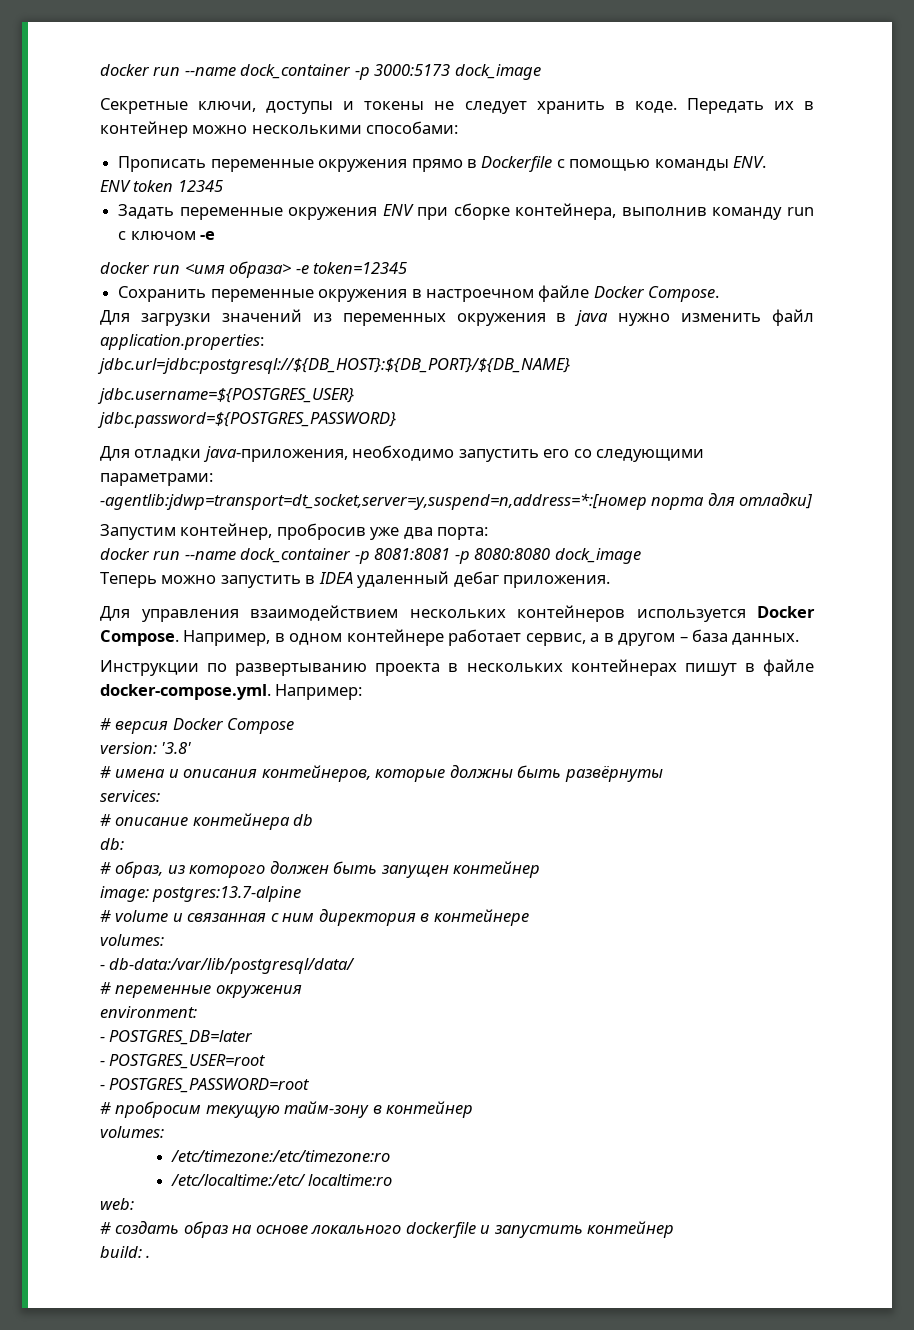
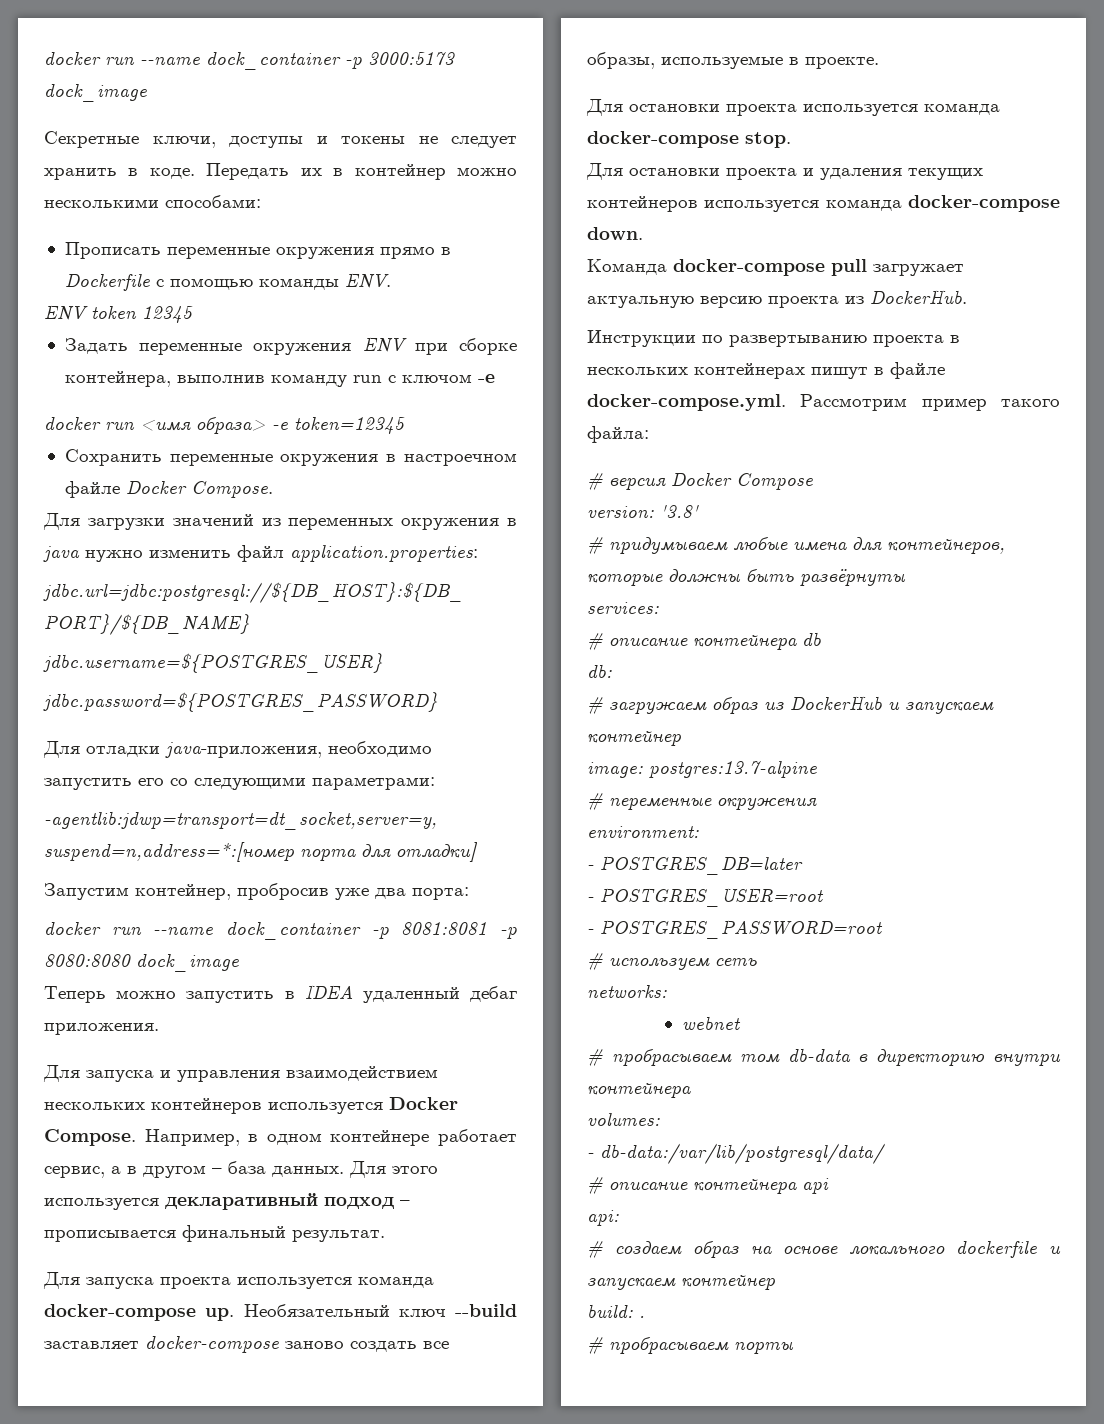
- Для управления взаимодействием нескольких контейнеров используется Docker Compose.
+ Для запуска и управления взаимодействием нескольких контейнеров используется Docker Compose.
+ Для этого используется декларативный подход – прописывается финальный результат.
+ Для запуска проекта используется команда docker-compose up. Необязательный ключ --build заставляет docker-compose заново создать все образы, используемые в проекте.
+ Для остановки проекта используется команда docker-compose stop.
+ Для остановки проекта и удаления текущих контейнеров используется команда docker-compose down.
+ Команда docker-compose pull загружает актуальную версию проекта из DockerHub.
- Инструкции по развертыванию проекта в нескольких контейнерах пишут в файле docker-compose.yml. Например:
+ Инструкции по развертыванию проекта в нескольких контейнерах пишут в файле docker-compose.yml. Рассмотрим пример такого файла:
- # имена и описания контейнеров, которые должны быть развёрнуты
+ # придумываем любые имена для контейнеров, которые должны быть развёрнуты
- # образ, из которого должен быть запущен контейнер
+ # загружаем образ из DockerHub и запускаем контейнер
  image: postgres:13.7-alpine
- # volume и связанная с ним директория в контейнере
- volumes:
- - db-data:/var/lib/postgresql/data/
- # пробросим текущую тайм-зону в контейнер
+ # используем сеть
+ networks:
+ webnet
+ # пробрасываем том db-data в директорию внутри контейнера
  volumes:
- /etc/timezone:/etc/timezone:ro
- /etc/localtime:/etc/ localtime:ro
- web:
- # создать образ на основе локального dockerfile и запустить контейнер
+ - db-data:/var/lib/postgresql/data/
+ # описание контейнера api
+ api:
+ # создаем образ на основе локального dockerfile и запускаем контейнер
+ # пробрасываем порты

